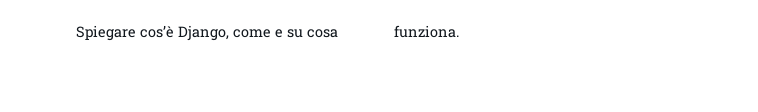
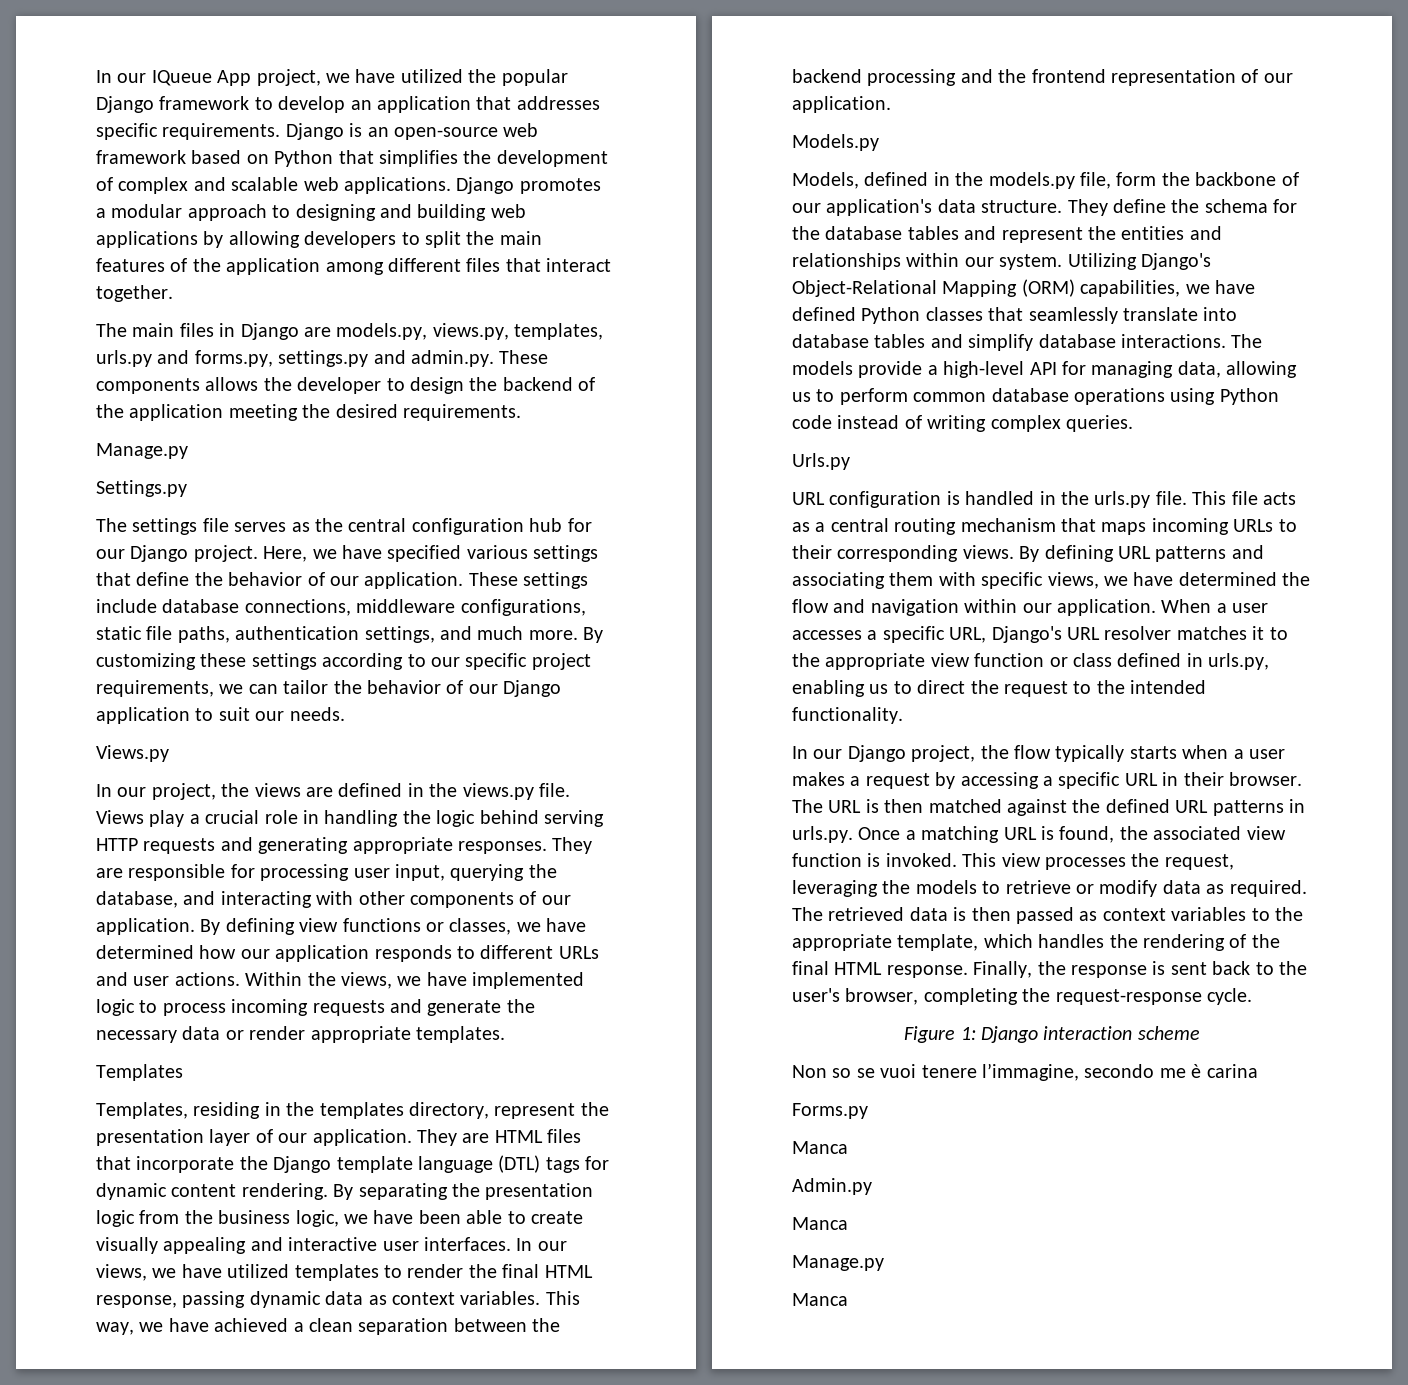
- Spiegare cos’è Django, come e su cosa funziona.
+ In our IQueue App project, we have utilized the popular Django framework to develop an application that addresses specific requirements. Django is an open-source web framework based on Python that simplifies the development of complex and scalable web applications. Django promotes a modular approach to designing and building web applications by allowing developers to split the main features of the application among different files that interact together.
+ The main files in Django are models.py, views.py, templates, urls.py and forms.py, settings.py and admin.py. These components allows the developer to design the backend of the application meeting the desired requirements.
+ Manage.py
+ Settings.py
+ The settings file serves as the central configuration hub for our Django project. Here, we have specified various settings that define the behavior of our application. These settings include database connections, middleware configurations, static file paths, authentication settings, and much more. By customizing these settings according to our specific project requirements, we can tailor the behavior of our Django application to suit our needs.
+ Views.py
+ In our project, the views are defined in the views.py file. Views play a crucial role in handling the logic behind serving HTTP requests and generating appropriate responses. They are responsible for processing user input, querying the database, and interacting with other components of our application. By defining view functions or classes, we have determined how our application responds to different URLs and user actions. Within the views, we have implemented logic to process incoming requests and generate the necessary data or render appropriate templates.
+ Templates
+ Templates, residing in the templates directory, represent the presentation layer of our application. They are HTML files that incorporate the Django template language (DTL) tags for dynamic content rendering. By separating the presentation logic from the business logic, we have been able to create visually appealing and interactive user interfaces. In our views, we have utilized templates to render the final HTML response, passing dynamic data as context variables. This way, we have achieved a clean separation between the backend processing and the frontend representation of our application.
+ Models.py
+ Models, defined in the models.py file, form the backbone of our application's data structure. They define the schema for the database tables and represent the entities and relationships within our system. Utilizing Django's Object-Relational Mapping (ORM) capabilities, we have defined Python classes that seamlessly translate into database tables and simplify database interactions. The models provide a high-level API for managing data, allowing us to perform common database operations using Python code instead of writing complex queries.
+ Urls.py
+ URL configuration is handled in the urls.py file. This file acts as a central routing mechanism that maps incoming URLs to their corresponding views. By defining URL patterns and associating them with specific views, we have determined the flow and navigation within our application. When a user accesses a specific URL, Django's URL resolver matches it to the appropriate view function or class defined in urls.py, enabling us to direct the request to the intended functionality.
+ In our Django project, the flow typically starts when a user makes a request by accessing a specific URL in their browser. The URL is then matched against the defined URL patterns in urls.py. Once a matching URL is found, the associated view function is invoked. This view processes the request, leveraging the models to retrieve or modify data as required. The retrieved data is then passed as context variables to the appropriate template, which handles the rendering of the final HTML response. Finally, the response is sent back to the user's browser, completing the request-response cycle.
+ Figure 1: Django interaction scheme
+ Non so se vuoi tenere l’immagine, secondo me è carina
+ Forms.py
+ Manca
+ Admin.py
+ Manca
+ Manage.py
+ Manca

